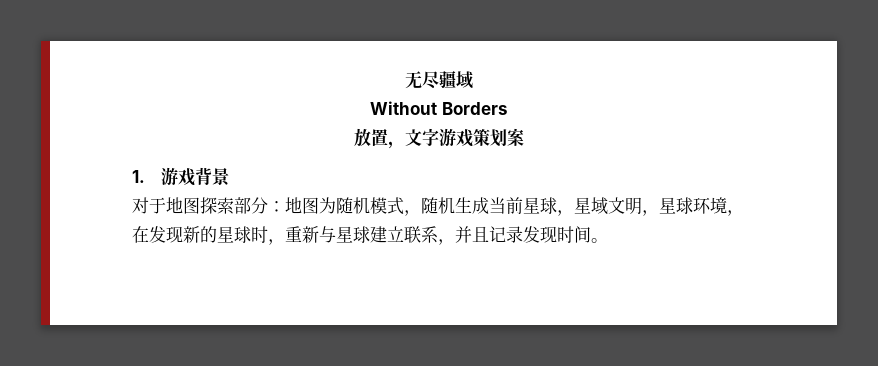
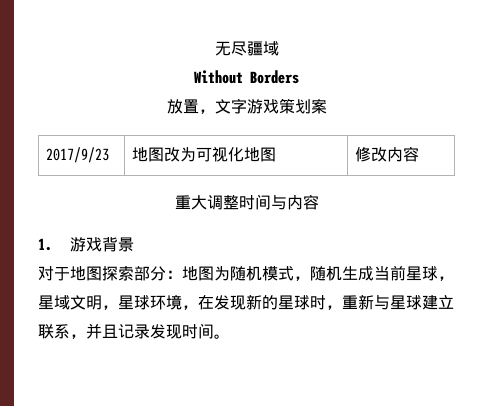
+ 2017/9/23 | 地图改为可视化地图 | 修改内容
+ 重大调整时间与内容

